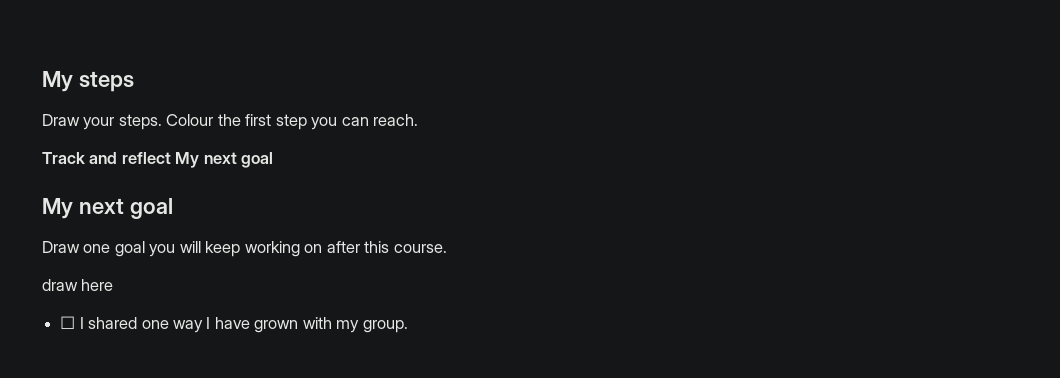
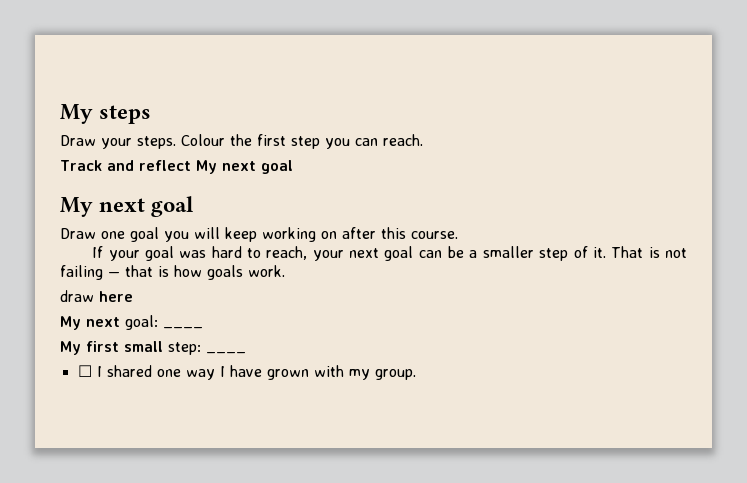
+ If your goal was hard to reach, your next goal can be a smaller step of it. That is not failing — that is how goals work.
  draw here
+ My next goal: ____
+ My first small step: ____

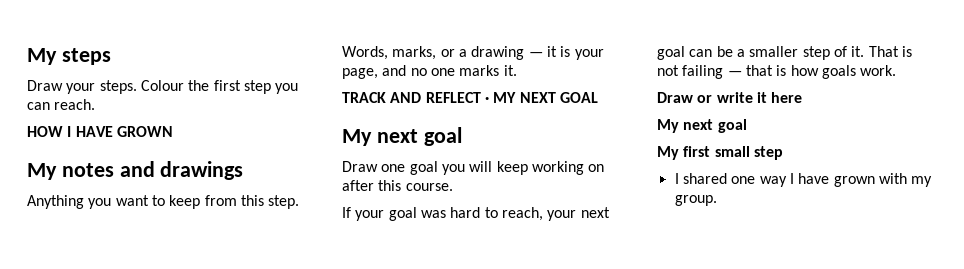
- Track and reflect My next goal
+ HOW I HAVE GROWN
+ My notes and drawings
+ Anything you want to keep from this step. Words, marks, or a drawing — it is your page, and no one marks it.
+ TRACK AND REFLECT · MY NEXT GOAL
- draw here
- My next goal: ____
+ Draw or write it here
+ My next goal
- My first small step: ____
- ☐ I shared one way I have grown with my group.
+ My first small step
+ I shared one way I have grown with my group.

